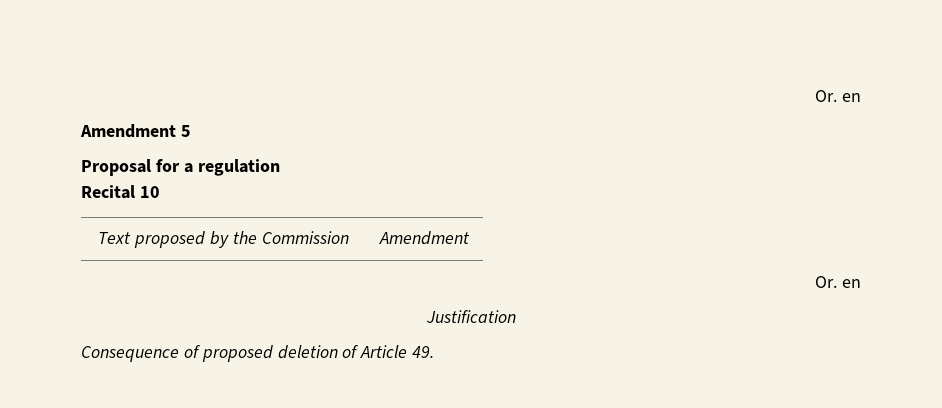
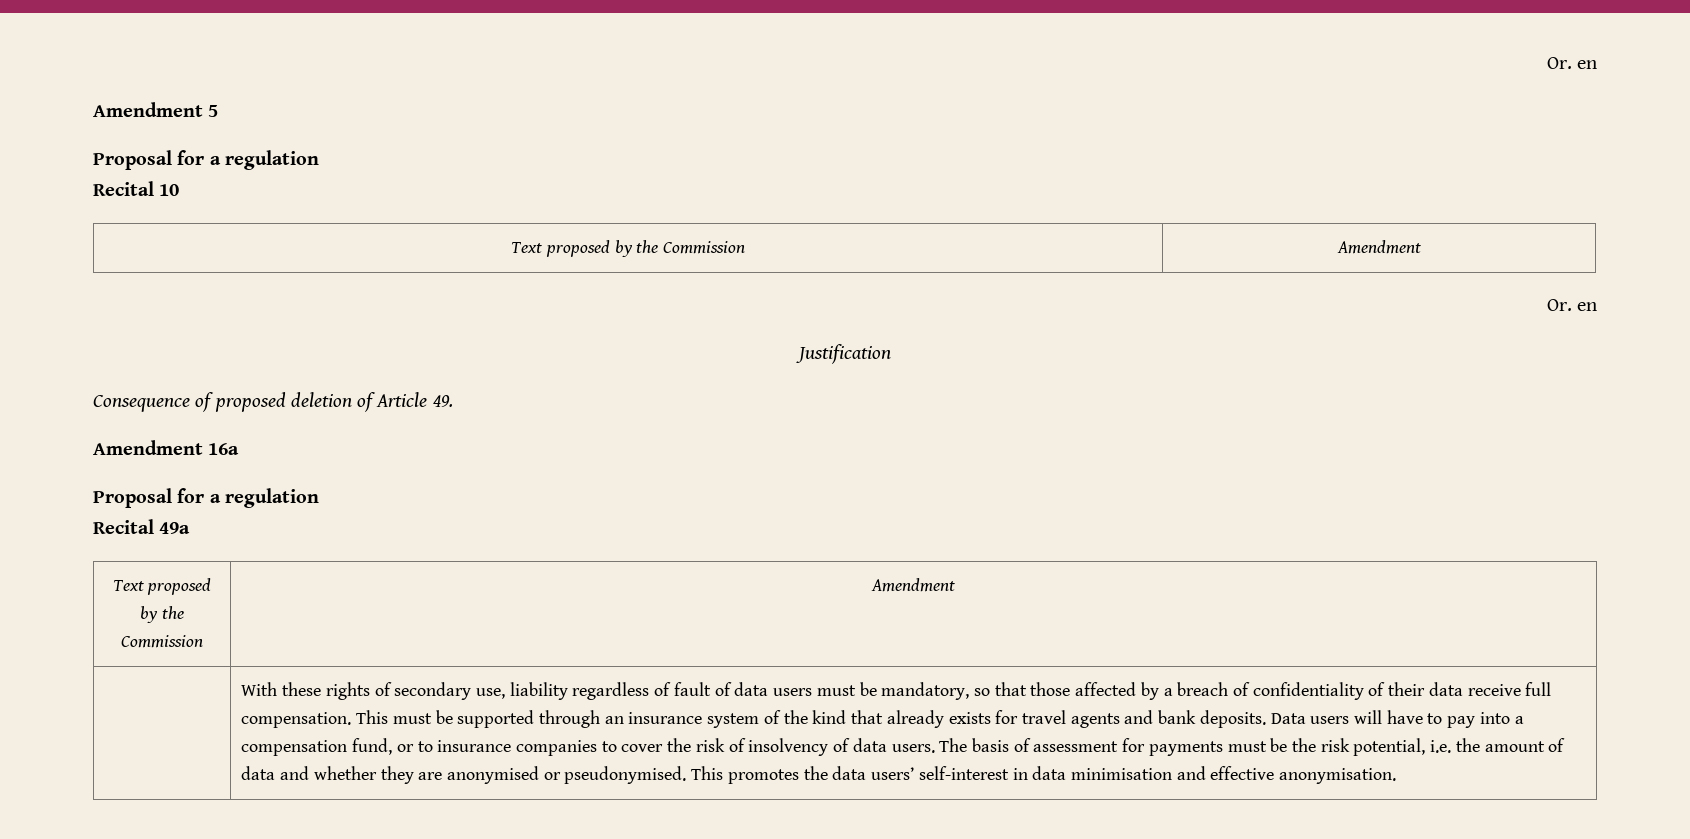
+ Amendment 16a
+ Proposal for a regulation
+ Recital 49a
+ Text proposed by the Commission | Amendment
+ | With these rights of secondary use, liability regardless of fault of data users must be mandatory, so that those affected by a breach of confidentiality of their data receive full compensation. This must be supported through an insurance system of the kind that already exists for travel agents and bank deposits. Data users will have to pay into a compensation fund, or to insurance companies to cover the risk of insolvency of data users. The basis of assessment for payments must be the risk potential, i.e. the amount of data and whether they are anonymised or pseudonymised. This promotes the data users’ self-interest in data minimisation and effective anonymisation.

